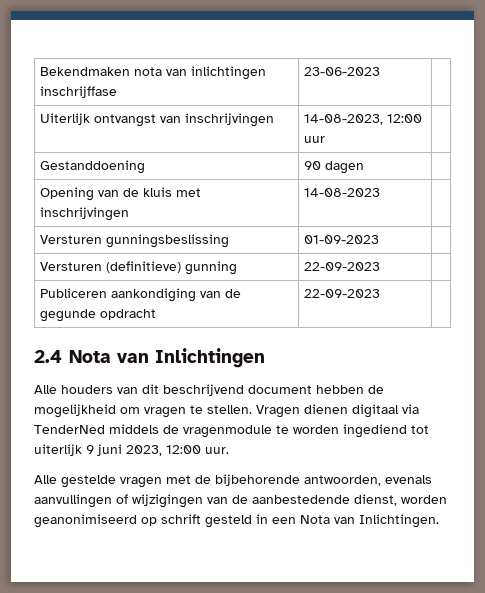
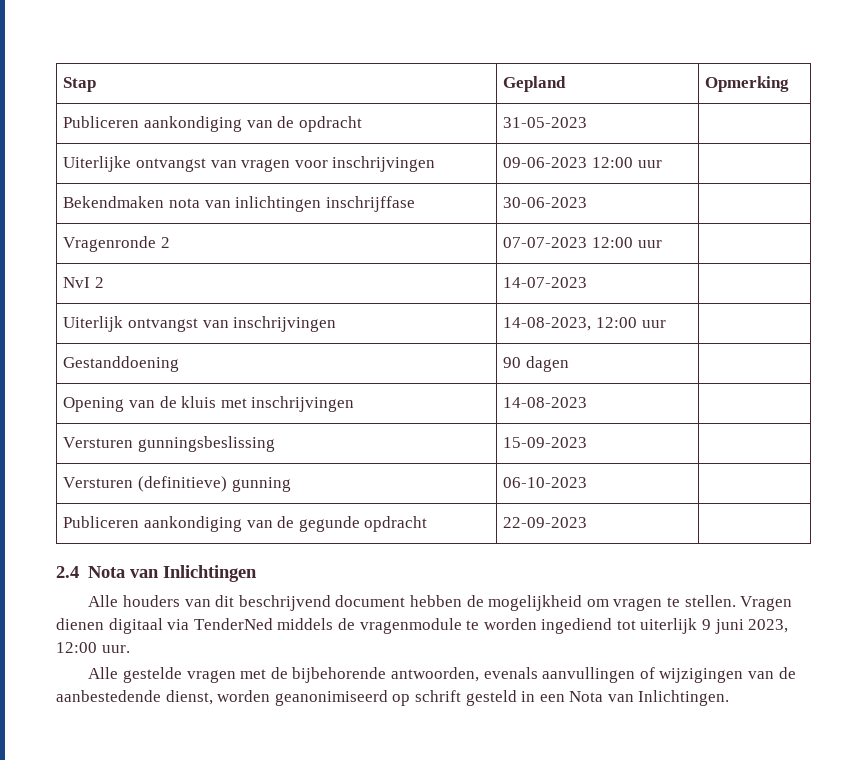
+ Stap | Gepland | Opmerking
+ Publiceren aankondiging van de opdracht | 31-05-2023 |
+ Uiterlijke ontvangst van vragen voor inschrijvingen | 09-06-2023 12:00 uur |
- Bekendmaken nota van inlichtingen inschrijffase | 23-06-2023 |
+ Bekendmaken nota van inlichtingen inschrijffase | 30-06-2023 |
+ Vragenronde 2 | 07-07-2023 12:00 uur |
+ NvI 2 | 14-07-2023 |
- Versturen gunningsbeslissing | 01-09-2023 |
+ Versturen gunningsbeslissing | 15-09-2023 |
- Versturen (definitieve) gunning | 22-09-2023 |
+ Versturen (definitieve) gunning | 06-10-2023 |

